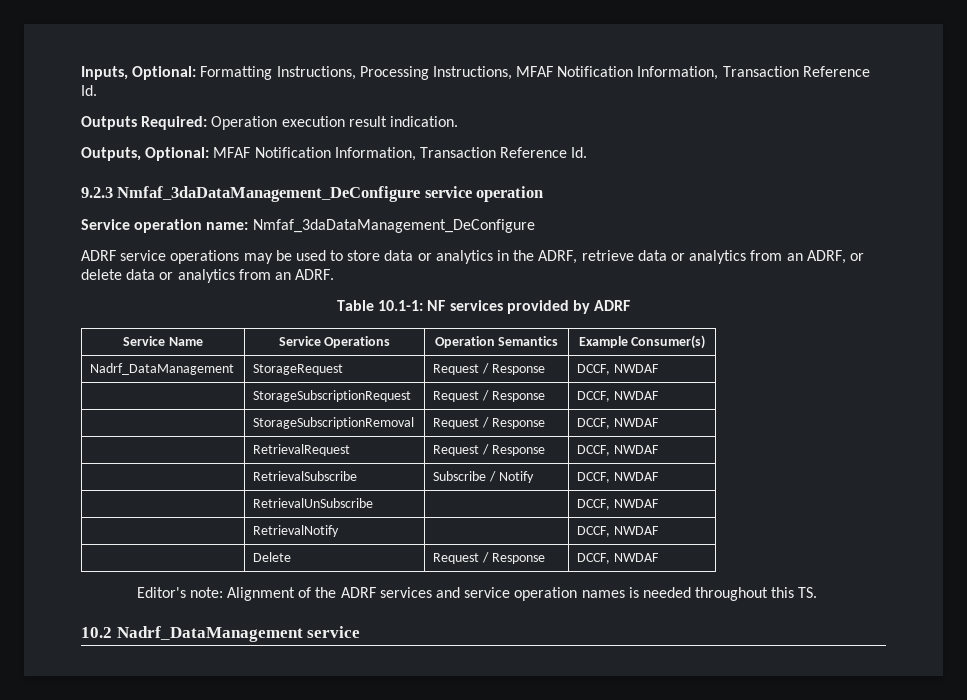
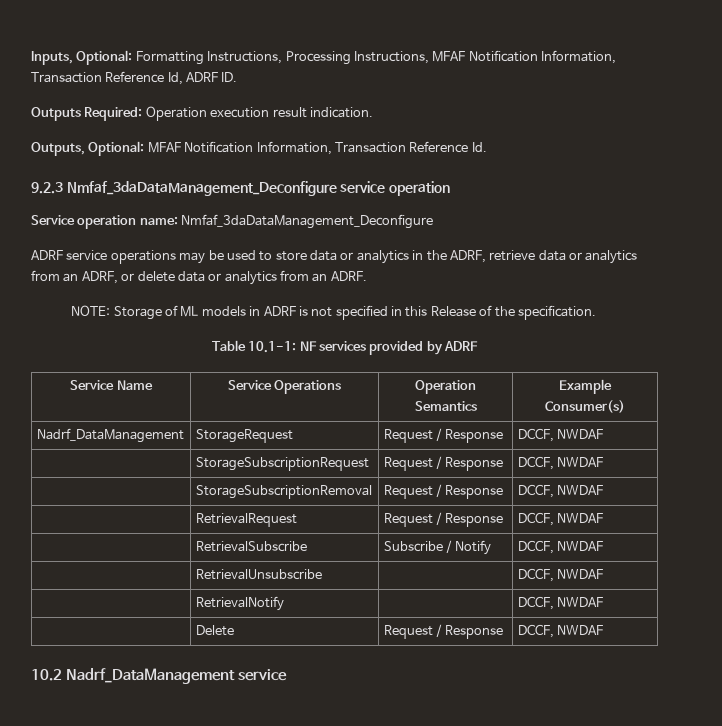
- Inputs, Optional: Formatting Instructions, Processing Instructions, MFAF Notification Information, Transaction Reference Id.
+ Inputs, Optional: Formatting Instructions, Processing Instructions, MFAF Notification Information, Transaction Reference Id, ADRF ID.
- 9.2.3 Nmfaf_3daDataManagement_DeConfigure service operation
+ 9.2.3 Nmfaf_3daDataManagement_Deconfigure service operation
- Service operation name: Nmfaf_3daDataManagement_DeConfigure
+ Service operation name: Nmfaf_3daDataManagement_Deconfigure
+ NOTE: Storage of ML models in ADRF is not specified in this Release of the specification.
- | RetrievalUnSubscribe | | DCCF, NWDAF
+ | RetrievalUnsubscribe | | DCCF, NWDAF
- Editor's note: Alignment of the ADRF services and service operation names is needed throughout this TS.

